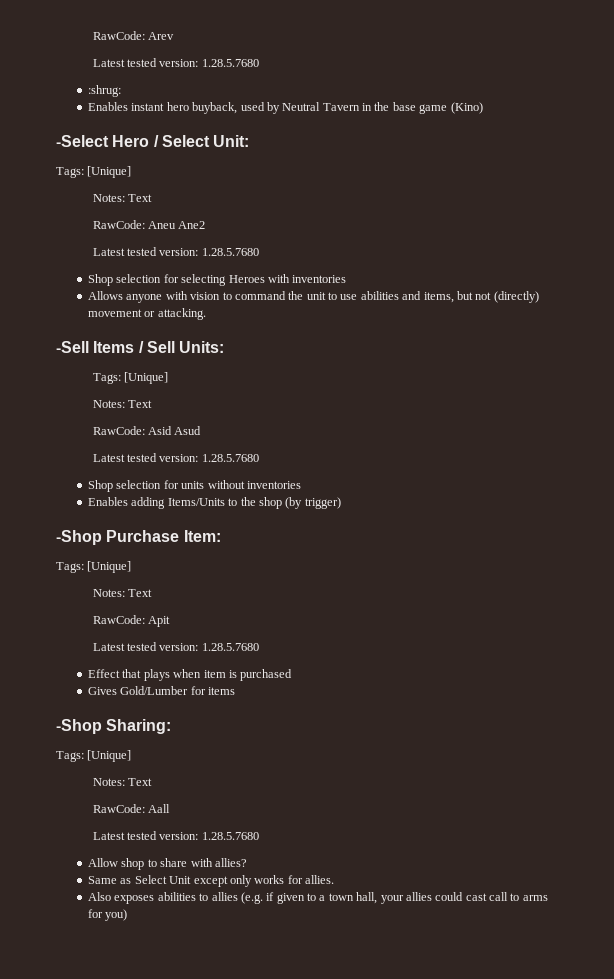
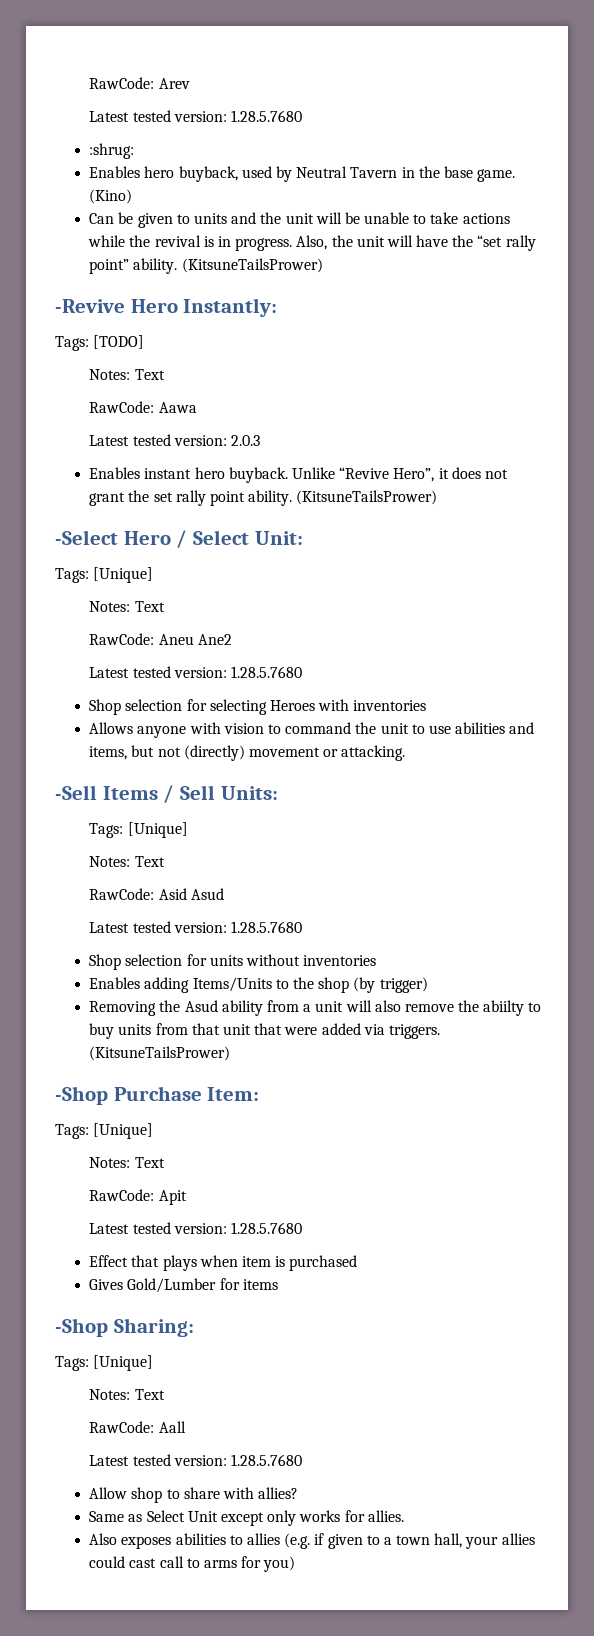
- Enables instant hero buyback, used by Neutral Tavern in the base game (Kino)
+ Enables hero buyback, used by Neutral Tavern in the base game. (Kino)
+ Can be given to units and the unit will be unable to take actions while the revival is in progress. Also, the unit will have the “set rally point” ability. (KitsuneTailsPrower)
+ -Revive Hero Instantly:
+ Tags: [TODO]
+ Notes: Text
+ RawCode: Aawa
+ Latest tested version: 2.0.3
+ Enables instant hero buyback. Unlike “Revive Hero”, it does not grant the set rally point ability. (KitsuneTailsPrower)
+ Removing the Asud ability from a unit will also remove the abiilty to buy units from that unit that were added via triggers. (KitsuneTailsPrower)

